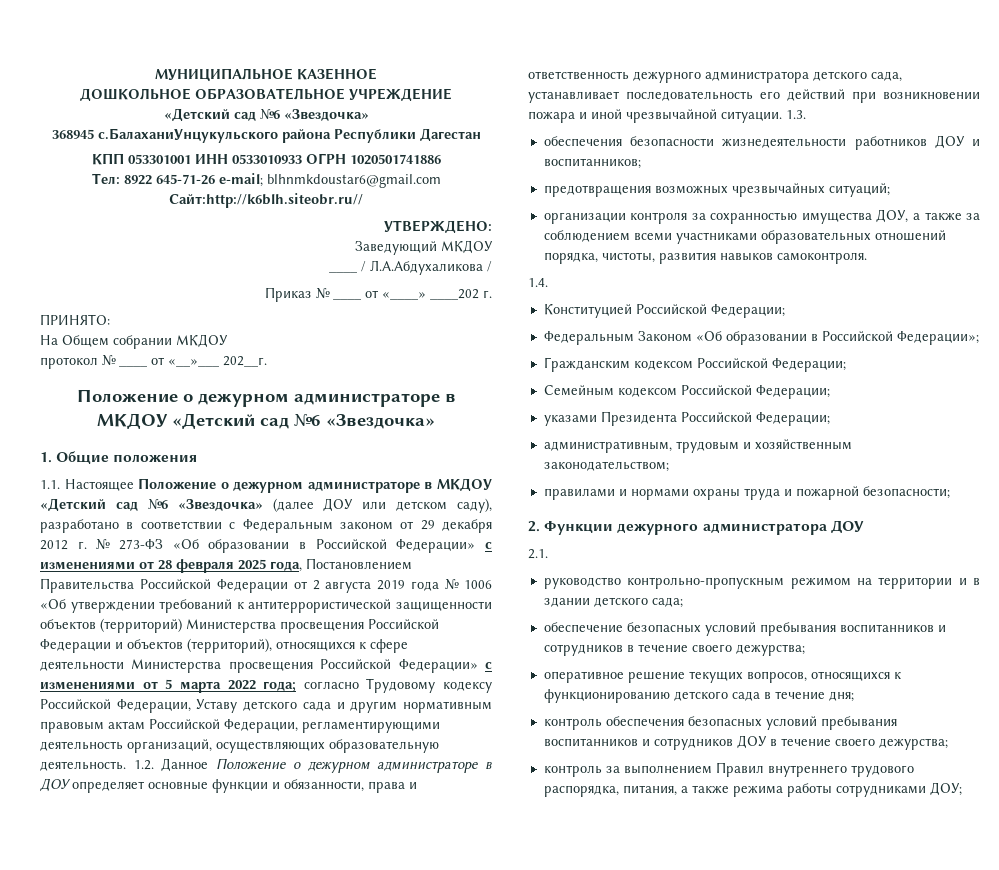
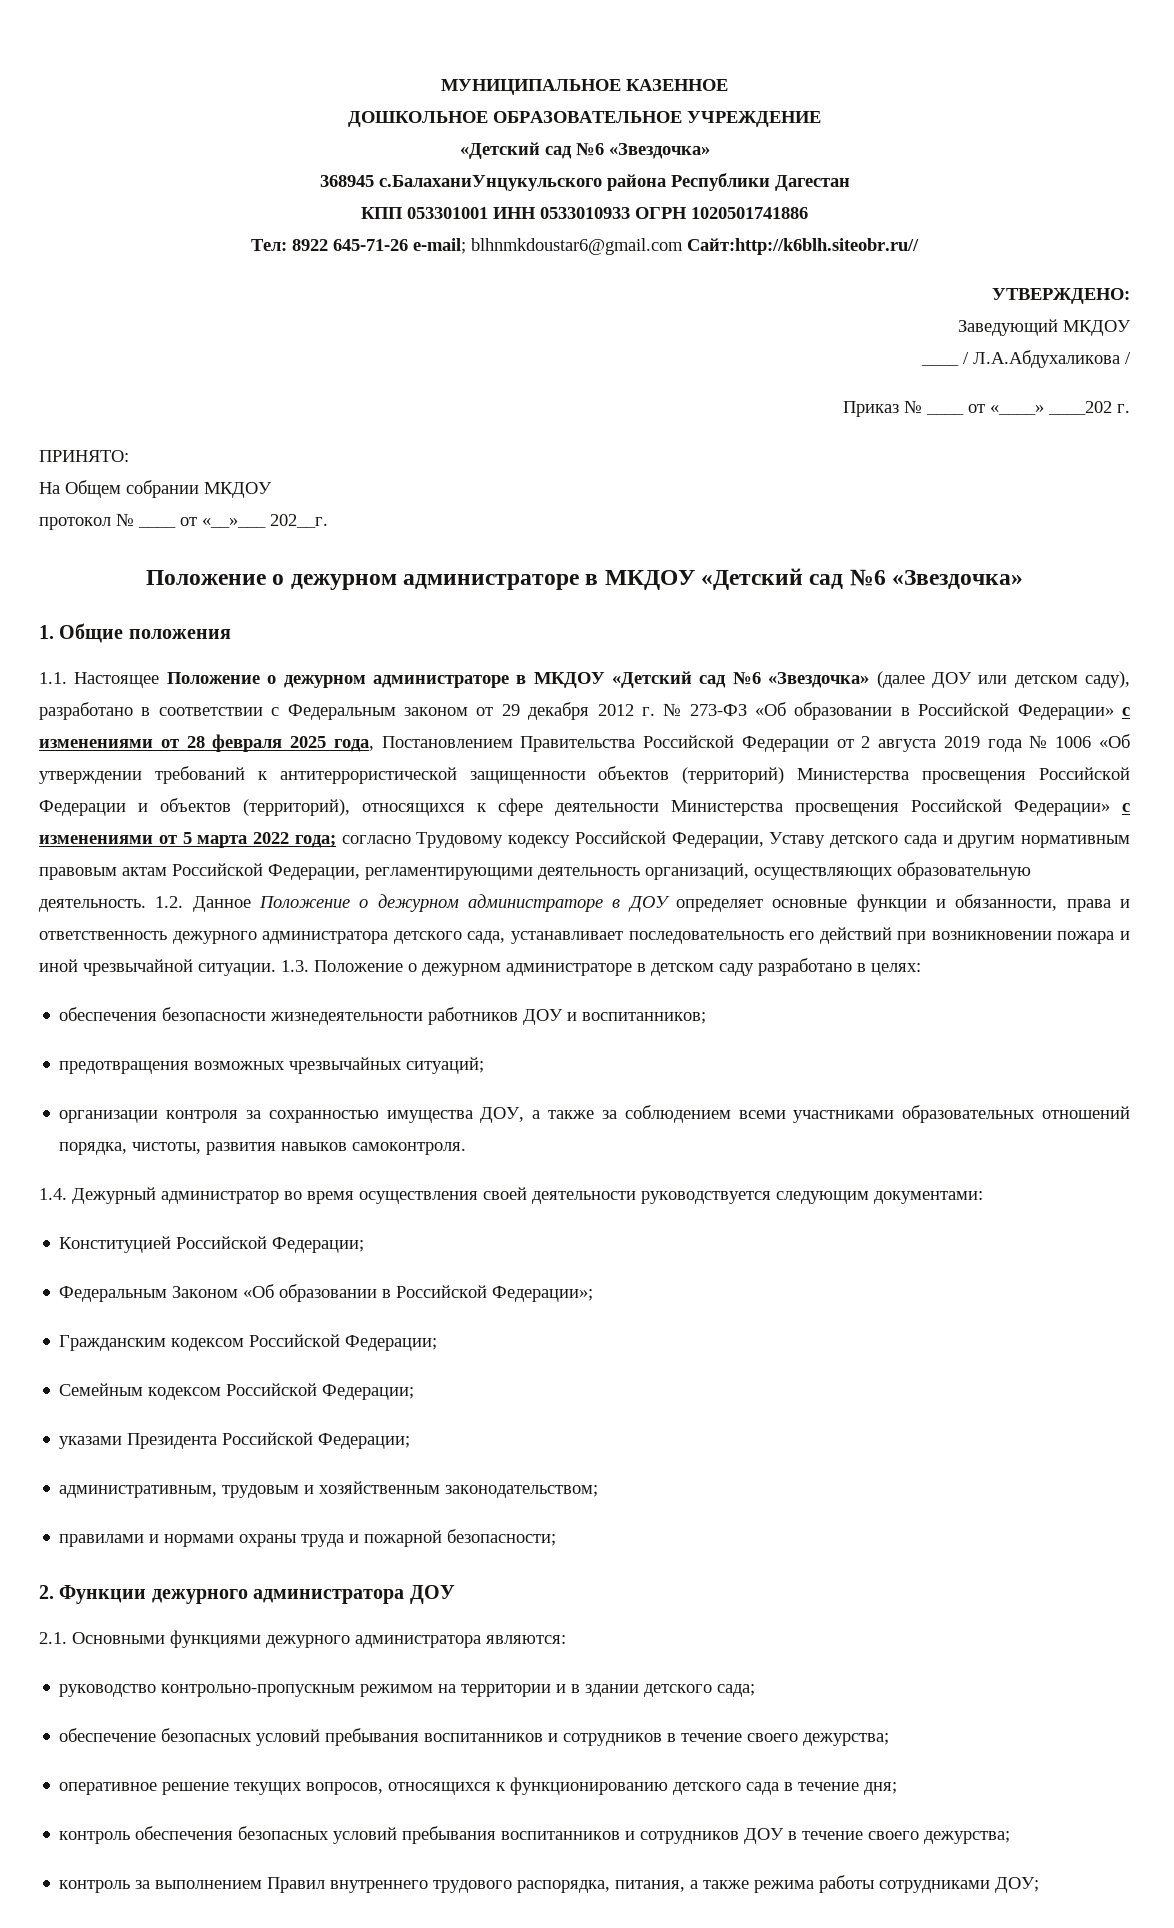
- 1.3.
+ 1.3. Положение о дежурном администраторе в детском саду разработано в целях:
- 1.4.
+ 1.4. Дежурный администратор во время осуществления своей деятельности руководствуется следующим документами:
- 2.1.
+ 2.1. Основными функциями дежурного администратора являются:

